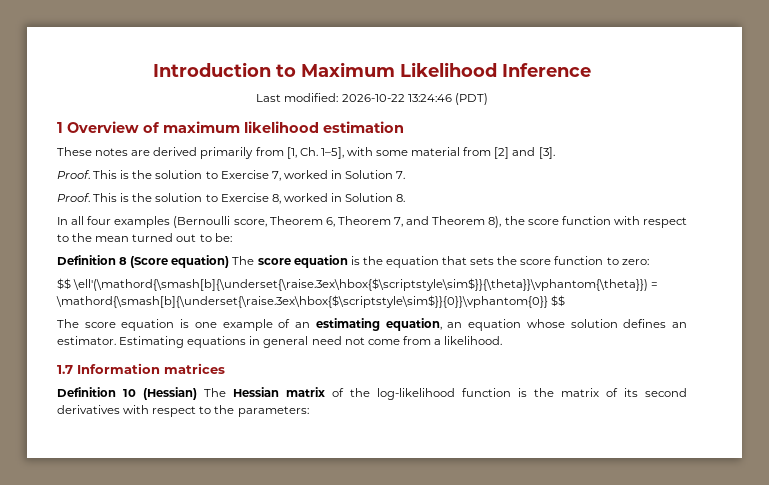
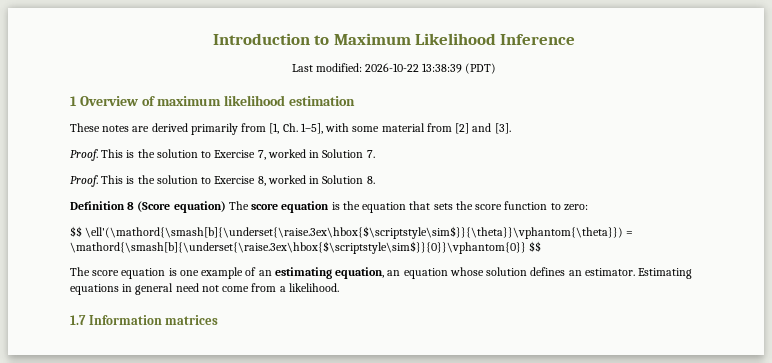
- Last modified: 2026-10-22 13:24:46 (PDT)
+ Last modified: 2026-10-22 13:38:39 (PDT)
- In all four examples (Bernoulli score, Theorem 6, Theorem 7, and Theorem 8), the score function with respect to the mean turned out to be:
- Definition 10 (Hessian) The Hessian matrix of the log-likelihood function is the matrix of its second derivatives with respect to the parameters:

